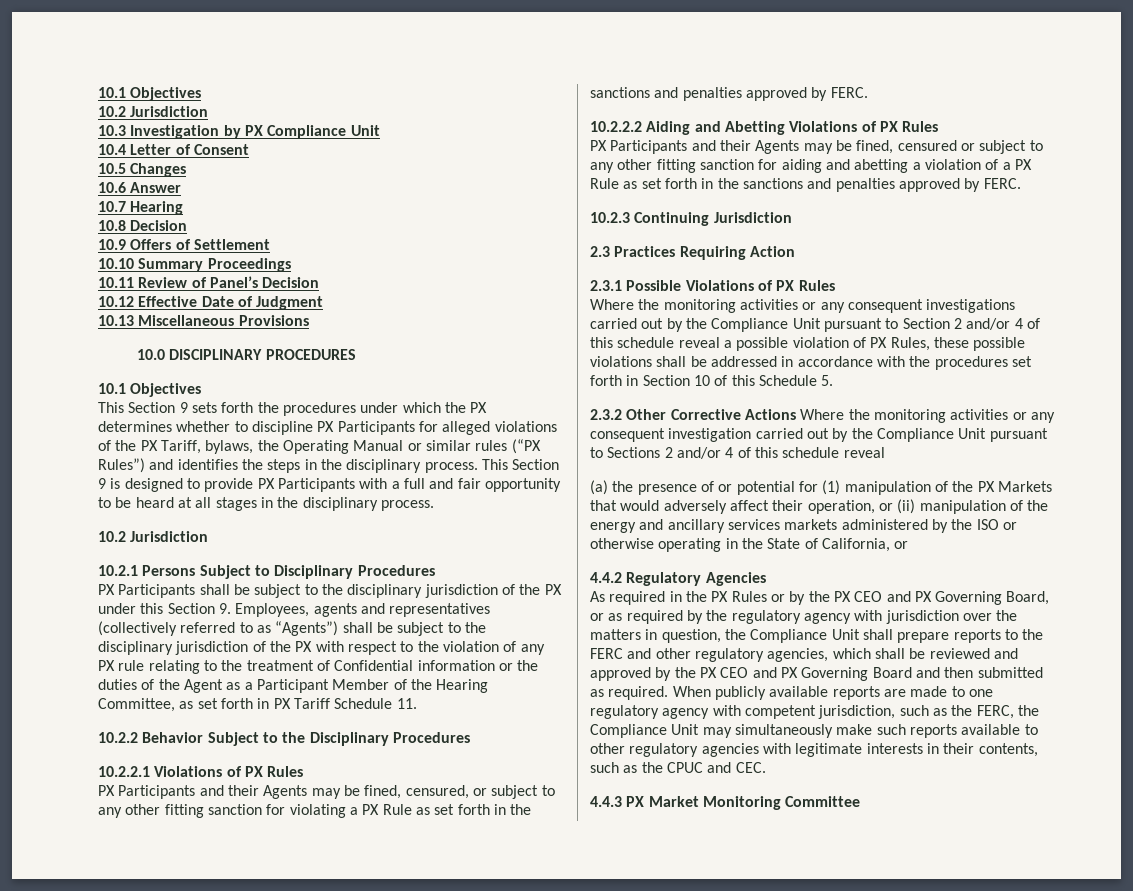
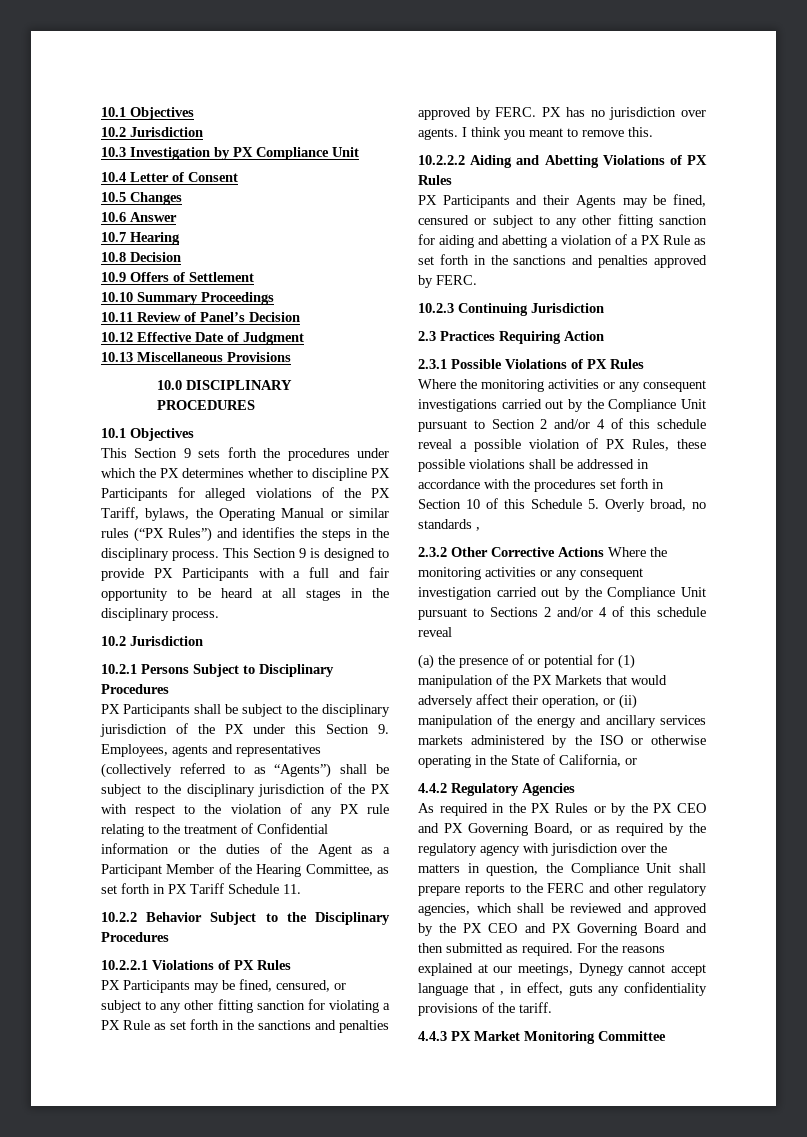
- PX Participants and their Agents may be fined, censured, or subject to any other fitting sanction for violating a PX Rule as set forth in the sanctions and penalties approved by FERC.
+ PX Participants may be fined, censured, or subject to any other fitting sanction for violating a PX Rule as set forth in the sanctions and penalties approved by FERC. PX has no jurisdiction over agents. I think you meant to remove this.
- Where the monitoring activities or any consequent investigations carried out by the Compliance Unit pursuant to Section 2 and/or 4 of this schedule reveal a possible violation of PX Rules, these possible violations shall be addressed in accordance with the procedures set forth in Section 10 of this Schedule 5.
+ Where the monitoring activities or any consequent investigations carried out by the Compliance Unit pursuant to Section 2 and/or 4 of this schedule reveal a possible violation of PX Rules, these possible violations shall be addressed in accordance with the procedures set forth in Section 10 of this Schedule 5. Overly broad, no standards ,
- When publicly available reports are made to one regulatory agency with competent jurisdiction, such as the FERC, the Compliance Unit may simultaneously make such reports available to other regulatory agencies with legitimate interests in their contents, such as the CPUC and CEC.
+ For the reasons explained at our meetings, Dynegy cannot accept language that , in effect, guts any confidentiality provisions of the tariff.

